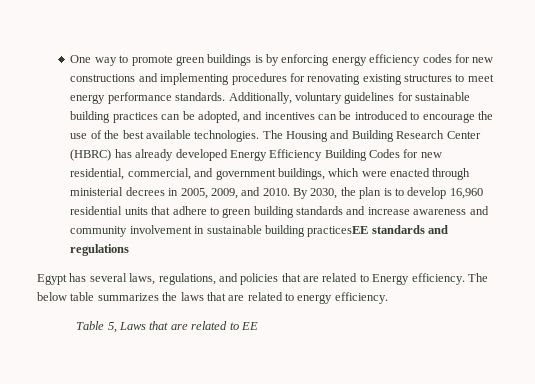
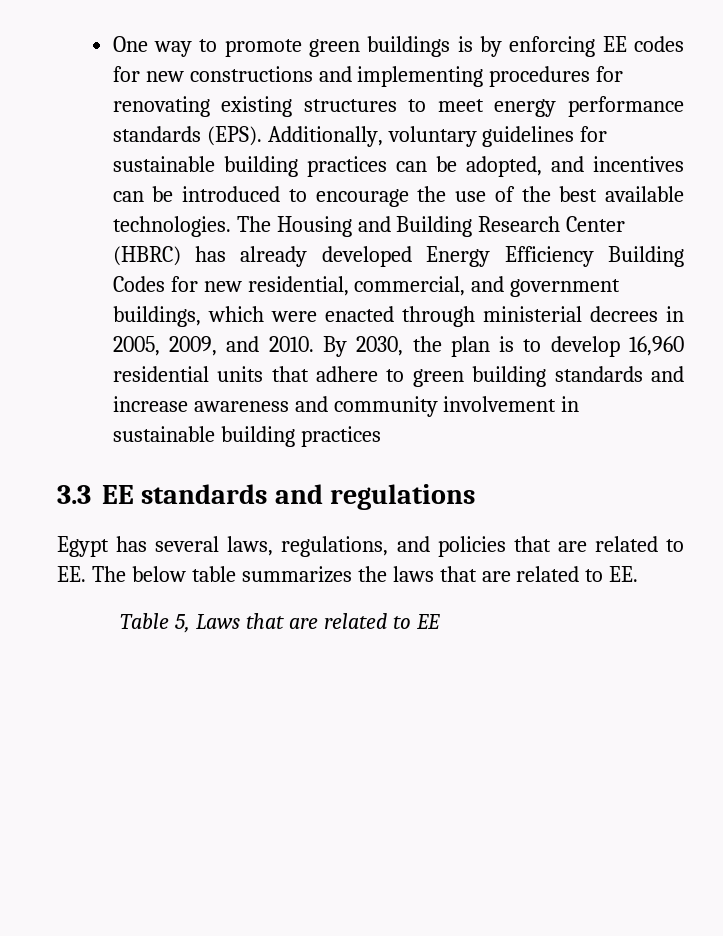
- One way to promote green buildings is by enforcing energy efficiency codes for new constructions and implementing procedures for renovating existing structures to meet energy performance standards.
+ One way to promote green buildings is by enforcing EE codes for new constructions and implementing procedures for renovating existing structures to meet energy performance standards (EPS).
- By 2030, the plan is to develop 16,960 residential units that adhere to green building standards and increase awareness and community involvement in sustainable building practicesEE standards and regulations
+ By 2030, the plan is to develop 16,960 residential units that adhere to green building standards and increase awareness and community involvement in sustainable building practices
+ 3.3 EE standards and regulations
- Egypt has several laws, regulations, and policies that are related to Energy efficiency. The below table summarizes the laws that are related to energy efficiency.
+ Egypt has several laws, regulations, and policies that are related to EE. The below table summarizes the laws that are related to EE.

